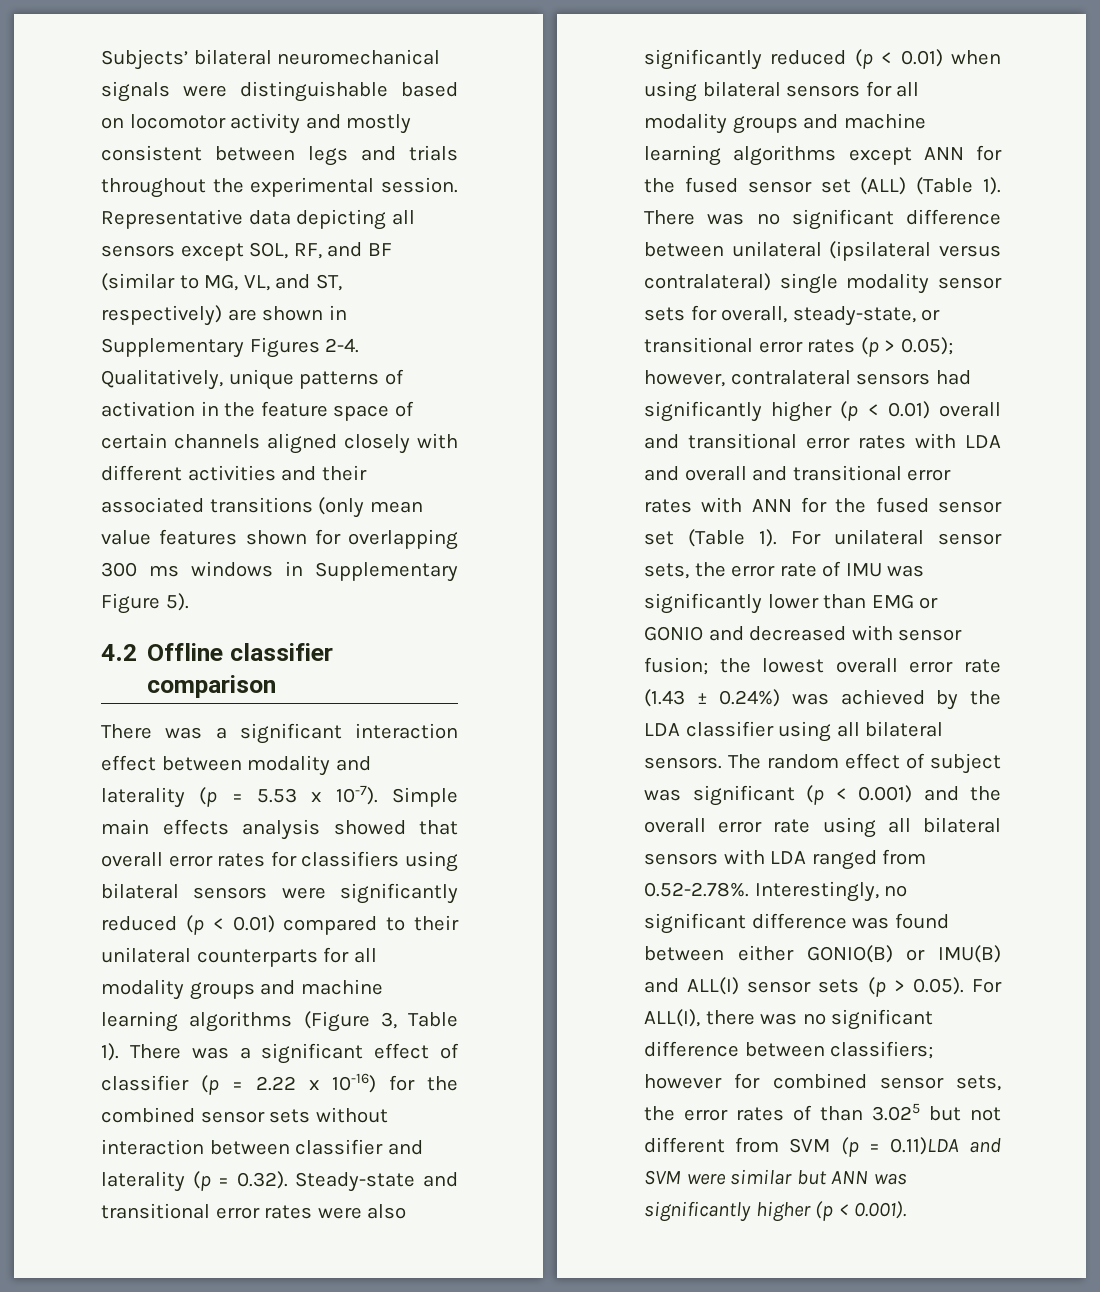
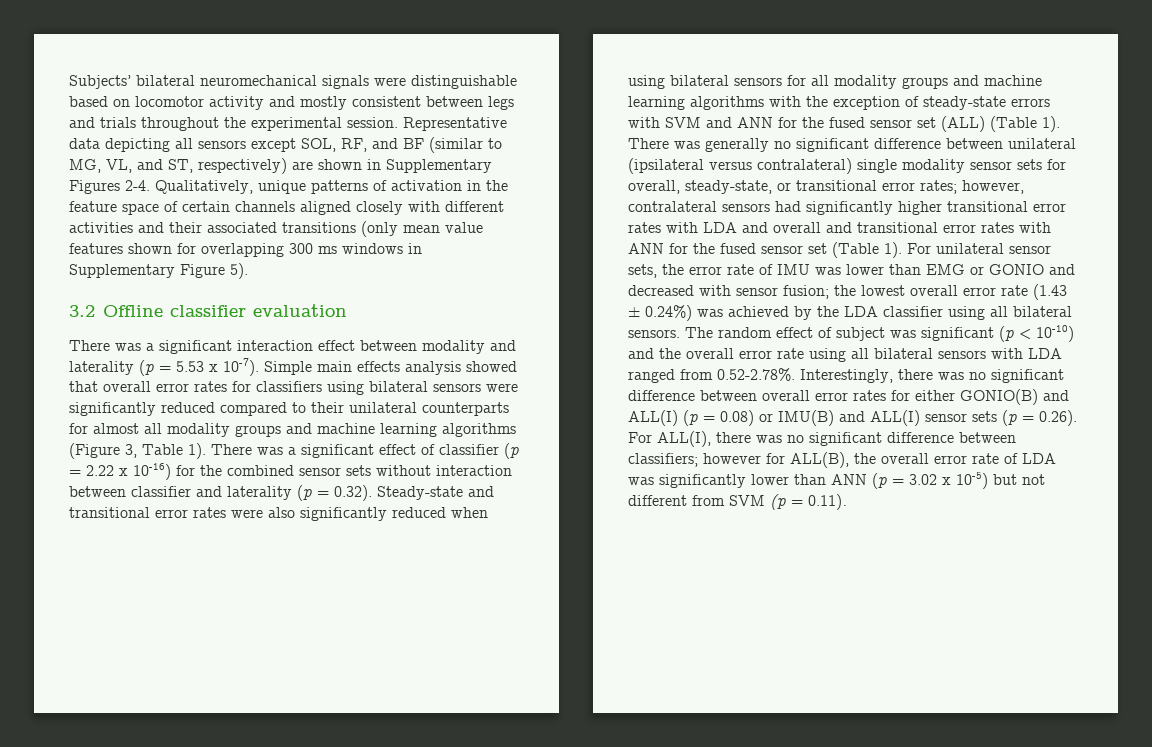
- 4.2 Offline classifier comparison
+ 3.2 Offline classifier evaluation
- Simple main effects analysis showed that overall error rates for classifiers using bilateral sensors were significantly reduced (p < 0.01) compared to their unilateral counterparts for all modality groups and machine learning algorithms (Figure 3, Table 1).
+ Simple main effects analysis showed that overall error rates for classifiers using bilateral sensors were significantly reduced compared to their unilateral counterparts for almost all modality groups and machine learning algorithms (Figure 3, Table 1).
- There was a significant effect of classifier (p = 2.22 x 10-16) for the combined sensor sets without interaction between classifier and laterality (p = 0.32). Steady-state and transitional error rates were also significantly reduced (p < 0.01) when using bilateral sensors for all modality groups and machine learning algorithms except ANN for the fused sensor set (ALL) (Table 1).
+ There was a significant effect of classifier (p = 2.22 x 10-16) for the combined sensor sets without interaction between classifier and laterality (p = 0.32). Steady-state and transitional error rates were also significantly reduced when using bilateral sensors for all modality groups and machine learning algorithms with the exception of steady-state errors with SVM and ANN for the fused sensor set (ALL) (Table 1).
- There was no significant difference between unilateral (ipsilateral versus contralateral) single modality sensor sets for overall, steady-state, or transitional error rates (p > 0.05); however, contralateral sensors had significantly higher (p < 0.01) overall and transitional error rates with LDA and overall and transitional error rates with ANN for the fused sensor set (Table 1).
+ There was generally no significant difference between unilateral (ipsilateral versus contralateral) single modality sensor sets for overall, steady-state, or transitional error rates; however, contralateral sensors had significantly higher transitional error rates with LDA and overall and transitional error rates with ANN for the fused sensor set (Table 1).
- For unilateral sensor sets, the error rate of IMU was significantly lower than EMG or GONIO and decreased with sensor fusion; the lowest overall error rate (1.43 ± 0.24%) was achieved by the LDA classifier using all bilateral sensors.
+ For unilateral sensor sets, the error rate of IMU was lower than EMG or GONIO and decreased with sensor fusion; the lowest overall error rate (1.43 ± 0.24%) was achieved by the LDA classifier using all bilateral sensors.
- The random effect of subject was significant (p < 0.001) and the overall error rate using all bilateral sensors with LDA ranged from 0.52-2.78%. Interestingly, no significant difference was found between either GONIO(B) or IMU(B) and ALL(I) sensor sets (p > 0.05). For ALL(I), there was no significant difference between classifiers; however for combined sensor sets, the error rates of than 3.025 but not different from SVM (p = 0.11)LDA and SVM were similar but ANN was significantly higher (p < 0.001).
+ The random effect of subject was significant (p < 10-10) and the overall error rate using all bilateral sensors with LDA ranged from 0.52-2.78%. Interestingly, there was no significant difference between overall error rates for either GONIO(B) and ALL(I) (p = 0.08) or IMU(B) and ALL(I) sensor sets (p = 0.26). For ALL(I), there was no significant difference between classifiers; however for ALL(B), the overall error rate of LDA was significantly lower than ANN (p = 3.02 x 10-5) but not different from SVM (p = 0.11).

